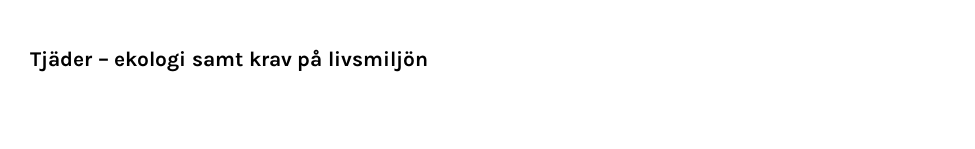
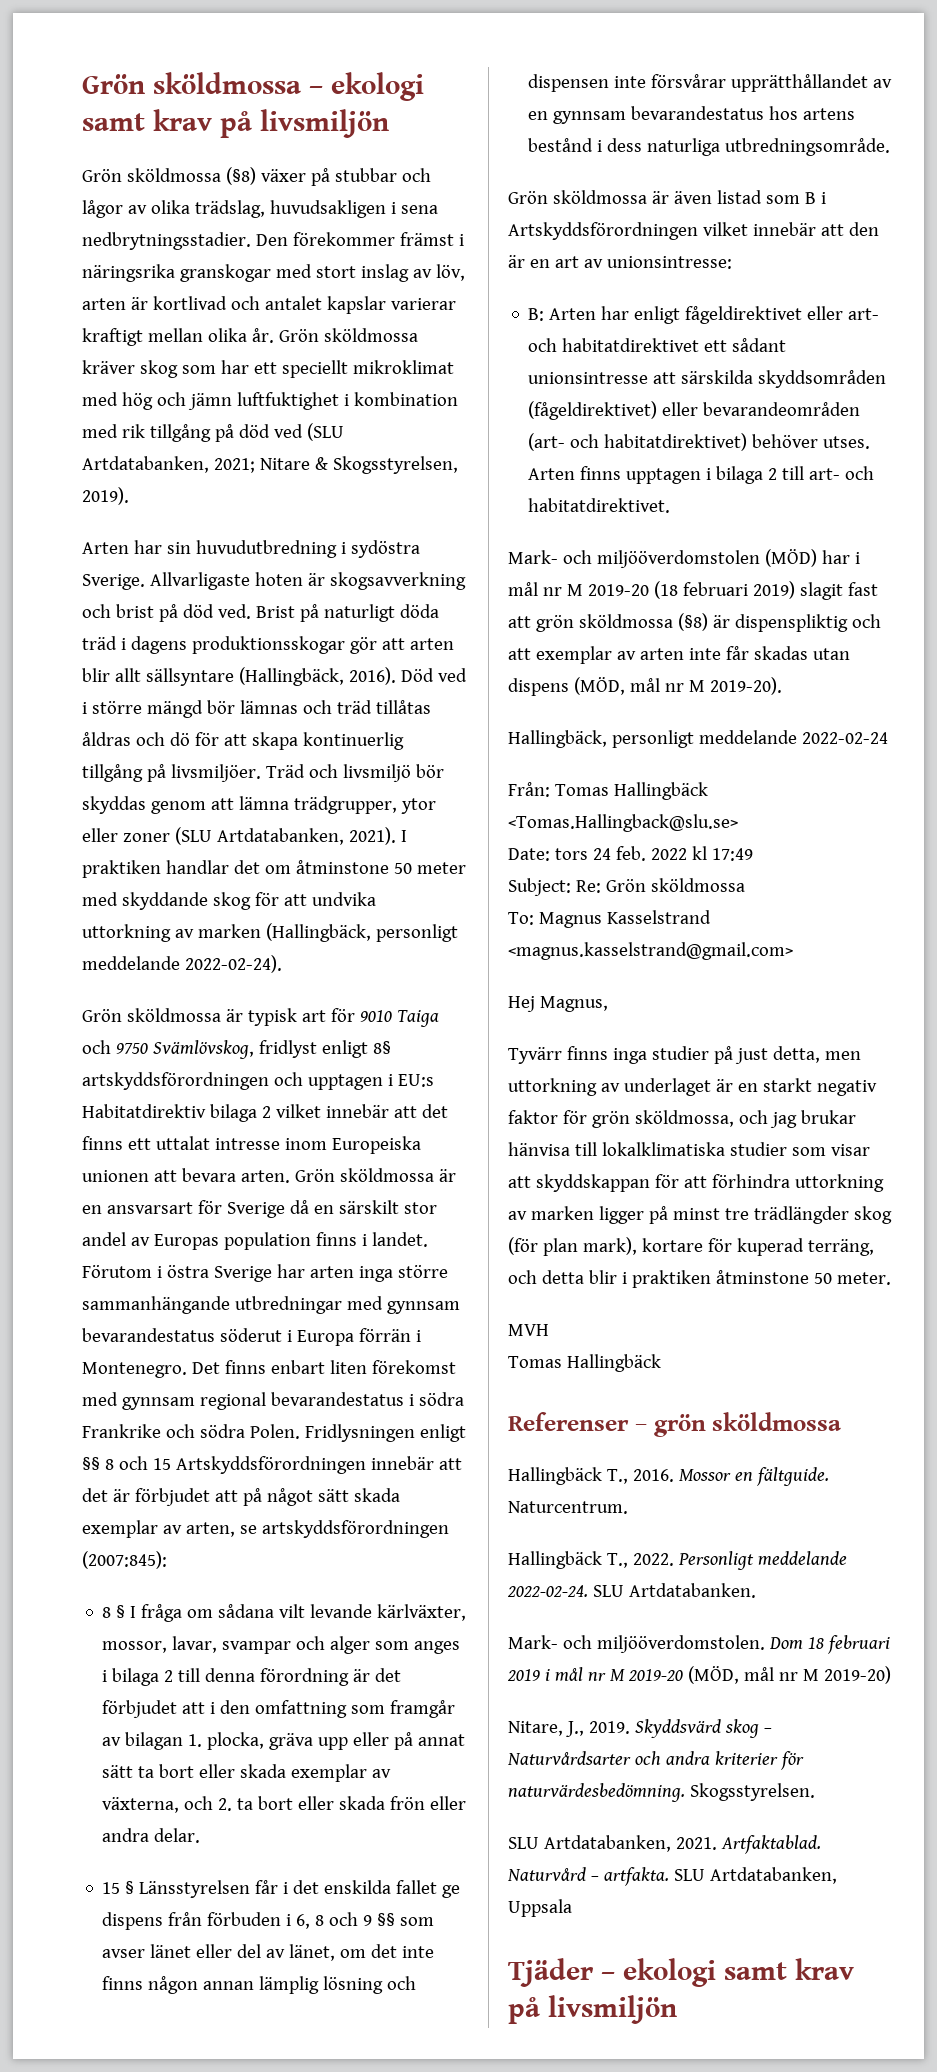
+ Grön sköldmossa – ekologi samt krav på livsmiljön
+ Grön sköldmossa (§8) växer på stubbar och lågor av olika trädslag, huvudsakligen i sena nedbrytningsstadier. Den förekommer främst i näringsrika granskogar med stort inslag av löv, arten är kortlivad och antalet kapslar varierar kraftigt mellan olika år. Grön sköldmossa kräver skog som har ett speciellt mikroklimat med hög och jämn luftfuktighet i kombination med rik tillgång på död ved (SLU Artdatabanken, 2021; Nitare & Skogsstyrelsen, 2019).
+ Arten har sin huvudutbredning i sydöstra Sverige. Allvarligaste hoten är skogsavverkning och brist på död ved. Brist på naturligt döda träd i dagens produktionsskogar gör att arten blir allt sällsyntare (Hallingbäck, 2016). Död ved i större mängd bör lämnas och träd tillåtas åldras och dö för att skapa kontinuerlig tillgång på livsmiljöer. Träd och livsmiljö bör skyddas genom att lämna trädgrupper, ytor eller zoner (SLU Artdatabanken, 2021). I praktiken handlar det om åtminstone 50 meter med skyddande skog för att undvika uttorkning av marken (Hallingbäck, personligt meddelande 2022-02-24).
+ Grön sköldmossa är typisk art för 9010 Taiga och 9750 Svämlövskog, fridlyst enligt 8§ artskyddsförordningen och upptagen i EU:s Habitatdirektiv bilaga 2 vilket innebär att det finns ett uttalat intresse inom Europeiska unionen att bevara arten. Grön sköldmossa är en ansvarsart för Sverige då en särskilt stor andel av Europas population finns i landet. Förutom i östra Sverige har arten inga större sammanhängande utbredningar med gynnsam bevarandestatus söderut i Europa förrän i Montenegro. Det finns enbart liten förekomst med gynnsam regional bevarandestatus i södra Frankrike och södra Polen. Fridlysningen enligt §§ 8 och 15 Artskyddsförordningen innebär att det är förbjudet att på något sätt skada exemplar av arten, se artskyddsförordningen (2007:845):
+ 8 § I fråga om sådana vilt levande kärlväxter, mossor, lavar, svampar och alger som anges i bilaga 2 till denna förordning är det förbjudet att i den omfattning som framgår av bilagan 1. plocka, gräva upp eller på annat sätt ta bort eller skada exemplar av växterna, och 2. ta bort eller skada frön eller andra delar.
+ 15 § Länsstyrelsen får i det enskilda fallet ge dispens från förbuden i 6, 8 och 9 §§ som avser länet eller del av länet, om det inte finns någon annan lämplig lösning och dispensen inte försvårar upprätthållandet av en gynnsam bevarandestatus hos artens bestånd i dess naturliga utbredningsområde.
+ Grön sköldmossa är även listad som B i Artskyddsförordningen vilket innebär att den är en art av unionsintresse:
+ B: Arten har enligt fågeldirektivet eller art- och habitatdirektivet ett sådant unionsintresse att särskilda skyddsområden (fågeldirektivet) eller bevarandeområden (art- och habitatdirektivet) behöver utses. Arten finns upptagen i bilaga 2 till art- och habitatdirektivet.
+ Mark- och miljööverdomstolen (MÖD) har i mål nr M 2019-20 (18 februari 2019) slagit fast att grön sköldmossa (§8) är dispenspliktig och att exemplar av arten inte får skadas utan dispens (MÖD, mål nr M 2019-20).
+ Hallingbäck, personligt meddelande 2022-02-24
+ Från: Tomas Hallingbäck <Tomas.Hallingback@slu.se>
+ Date: tors 24 feb. 2022 kl 17:49
+ Subject: Re: Grön sköldmossa
+ To: Magnus Kasselstrand <magnus.kasselstrand@gmail.com>
+ Hej Magnus,
+ Tyvärr finns inga studier på just detta, men uttorkning av underlaget är en starkt negativ faktor för grön sköldmossa, och jag brukar hänvisa till lokalklimatiska studier som visar att skyddskappan för att förhindra uttorkning av marken ligger på minst tre trädlängder skog (för plan mark), kortare för kuperad terräng, och detta blir i praktiken åtminstone 50 meter.
+ MVH
+ Tomas Hallingbäck
+ Referenser – grön sköldmossa
+ Hallingbäck T., 2016. Mossor en fältguide. Naturcentrum.
+ Hallingbäck T., 2022. Personligt meddelande 2022-02-24. SLU Artdatabanken.
+ Mark- och miljööverdomstolen. Dom 18 februari 2019 i mål nr M 2019-20 (MÖD, mål nr M 2019-20)
+ Nitare, J., 2019. Skyddsvärd skog – Naturvårdsarter och andra kriterier för naturvärdesbedömning. Skogsstyrelsen.
+ SLU Artdatabanken, 2021. Artfaktablad. Naturvård – artfakta. SLU Artdatabanken, Uppsala

